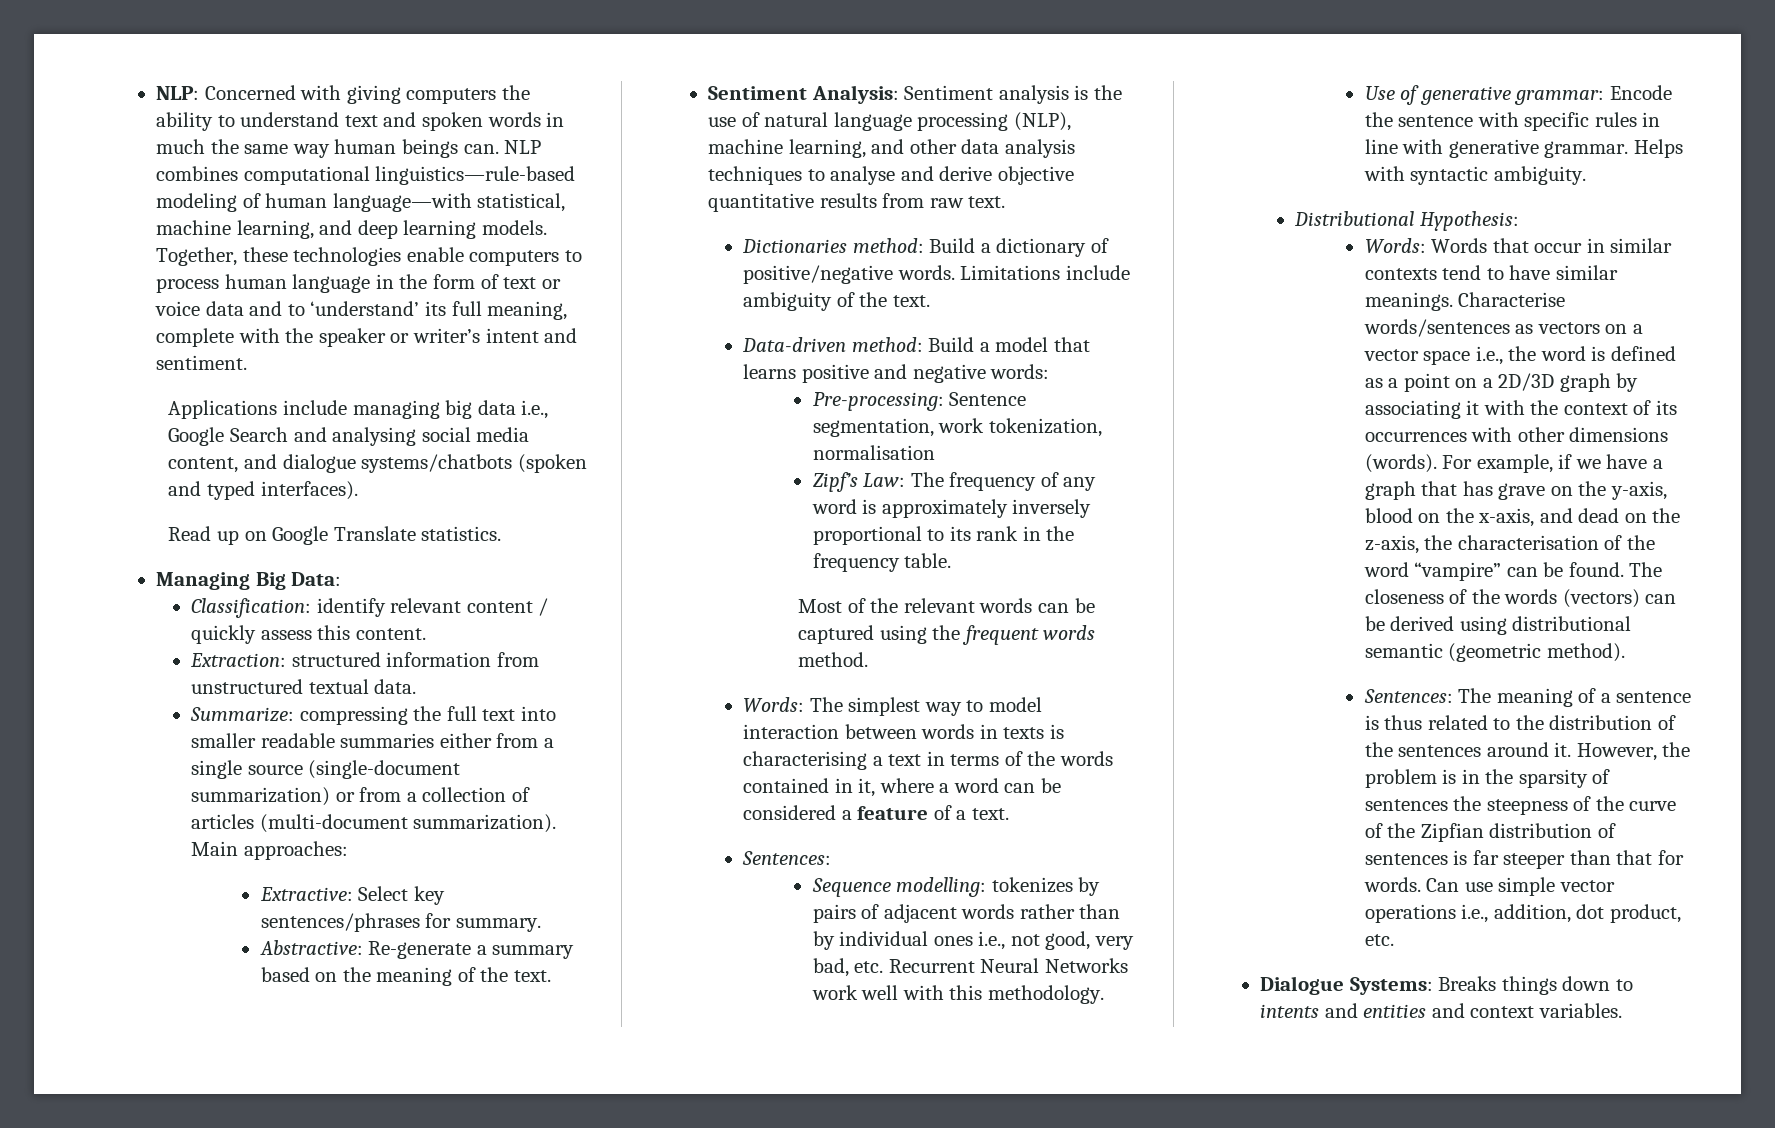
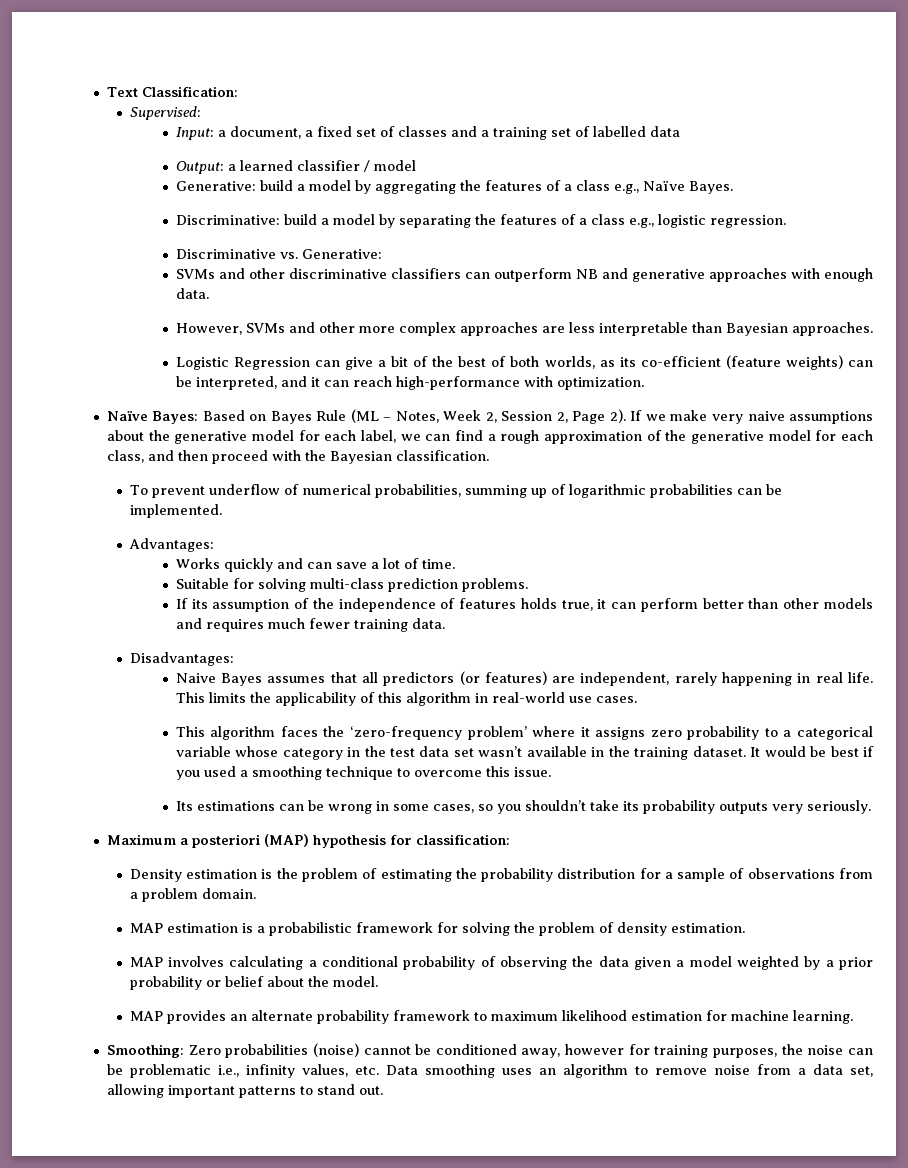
- NLP: Concerned with giving computers the ability to understand text and spoken words in much the same way human beings can. NLP combines computational linguistics—rule-based modeling of human language—with statistical, machine learning, and deep learning models. Together, these technologies enable computers to process human language in the form of text or voice data and to ‘understand’ its full meaning, complete with the speaker or writer’s intent and sentiment.
- Applications include managing big data i.e., Google Search and analysing social media content, and dialogue systems/chatbots (spoken and typed interfaces).
- Read up on Google Translate statistics.
- Managing Big Data:
- Classification: identify relevant content / quickly assess this content.
- Extraction: structured information from unstructured textual data.
- Summarize: compressing the full text into smaller readable summaries either from a single source (single-document summarization) or from a collection of articles (multi-document summarization). Main approaches:
- Extractive: Select key sentences/phrases for summary.
- Abstractive: Re-generate a summary based on the meaning of the text.
- Sentiment Analysis: Sentiment analysis is the use of natural language processing (NLP), machine learning, and other data analysis techniques to analyse and derive objective quantitative results from raw text.
- Dictionaries method: Build a dictionary of positive/negative words. Limitations include ambiguity of the text.
- Data-driven method: Build a model that learns positive and negative words:
- Pre-processing: Sentence segmentation, work tokenization, normalisation
- Zipf’s Law: The frequency of any word is approximately inversely proportional to its rank in the frequency table.
- Most of the relevant words can be captured using the frequent words method.
- Words: The simplest way to model interaction between words in texts is characterising a text in terms of the words contained in it, where a word can be considered a feature of a text.
- Sentences:
- Sequence modelling: tokenizes by pairs of adjacent words rather than by individual ones i.e., not good, very bad, etc. Recurrent Neural Networks work well with this methodology.
- Use of generative grammar: Encode the sentence with specific rules in line with generative grammar. Helps with syntactic ambiguity.
- Distributional Hypothesis:
- Words: Words that occur in similar contexts tend to have similar meanings. Characterise words/sentences as vectors on a vector space i.e., the word is defined as a point on a 2D/3D graph by associating it with the context of its occurrences with other dimensions (words). For example, if we have a graph that has grave on the y-axis, blood on the x-axis, and dead on the z-axis, the characterisation of the word “vampire” can be found. The closeness of the words (vectors) can be derived using distributional semantic (geometric method).
- Sentences: The meaning of a sentence is thus related to the distribution of the sentences around it. However, the problem is in the sparsity of sentences the steepness of the curve of the Zipfian distribution of sentences is far steeper than that for words. Can use simple vector operations i.e., addition, dot product, etc.
- Dialogue Systems: Breaks things down to intents and entities and context variables.
+ Text Classification:
+ Supervised:
+ Input: a document, a fixed set of classes and a training set of labelled data
+ Output: a learned classifier / model
+ Generative: build a model by aggregating the features of a class e.g., Naïve Bayes.
+ Discriminative: build a model by separating the features of a class e.g., logistic regression.
+ Discriminative vs. Generative:
+ SVMs and other discriminative classifiers can outperform NB and generative approaches with enough data.
+ However, SVMs and other more complex approaches are less interpretable than Bayesian approaches.
+ Logistic Regression can give a bit of the best of both worlds, as its co-efficient (feature weights) can be interpreted, and it can reach high-performance with optimization.
+ Naïve Bayes: Based on Bayes Rule (ML – Notes, Week 2, Session 2, Page 2). If we make very naive assumptions about the generative model for each label, we can find a rough approximation of the generative model for each class, and then proceed with the Bayesian classification.
+ To prevent underflow of numerical probabilities, summing up of logarithmic probabilities can be implemented.
+ Advantages:
+ Works quickly and can save a lot of time.
+ Suitable for solving multi-class prediction problems.
+ If its assumption of the independence of features holds true, it can perform better than other models and requires much fewer training data.
+ Disadvantages:
+ Naive Bayes assumes that all predictors (or features) are independent, rarely happening in real life. This limits the applicability of this algorithm in real-world use cases.
+ This algorithm faces the ‘zero-frequency problem’ where it assigns zero probability to a categorical variable whose category in the test data set wasn’t available in the training dataset. It would be best if you used a smoothing technique to overcome this issue.
+ Its estimations can be wrong in some cases, so you shouldn’t take its probability outputs very seriously.
+ Maximum a posteriori (MAP) hypothesis for classification:
+ Density estimation is the problem of estimating the probability distribution for a sample of observations from a problem domain.
+ MAP estimation is a probabilistic framework for solving the problem of density estimation.
+ MAP involves calculating a conditional probability of observing the data given a model weighted by a prior probability or belief about the model.
+ MAP provides an alternate probability framework to maximum likelihood estimation for machine learning.
+ Smoothing: Zero probabilities (noise) cannot be conditioned away, however for training purposes, the noise can be problematic i.e., infinity values, etc. Data smoothing uses an algorithm to remove noise from a data set, allowing important patterns to stand out.

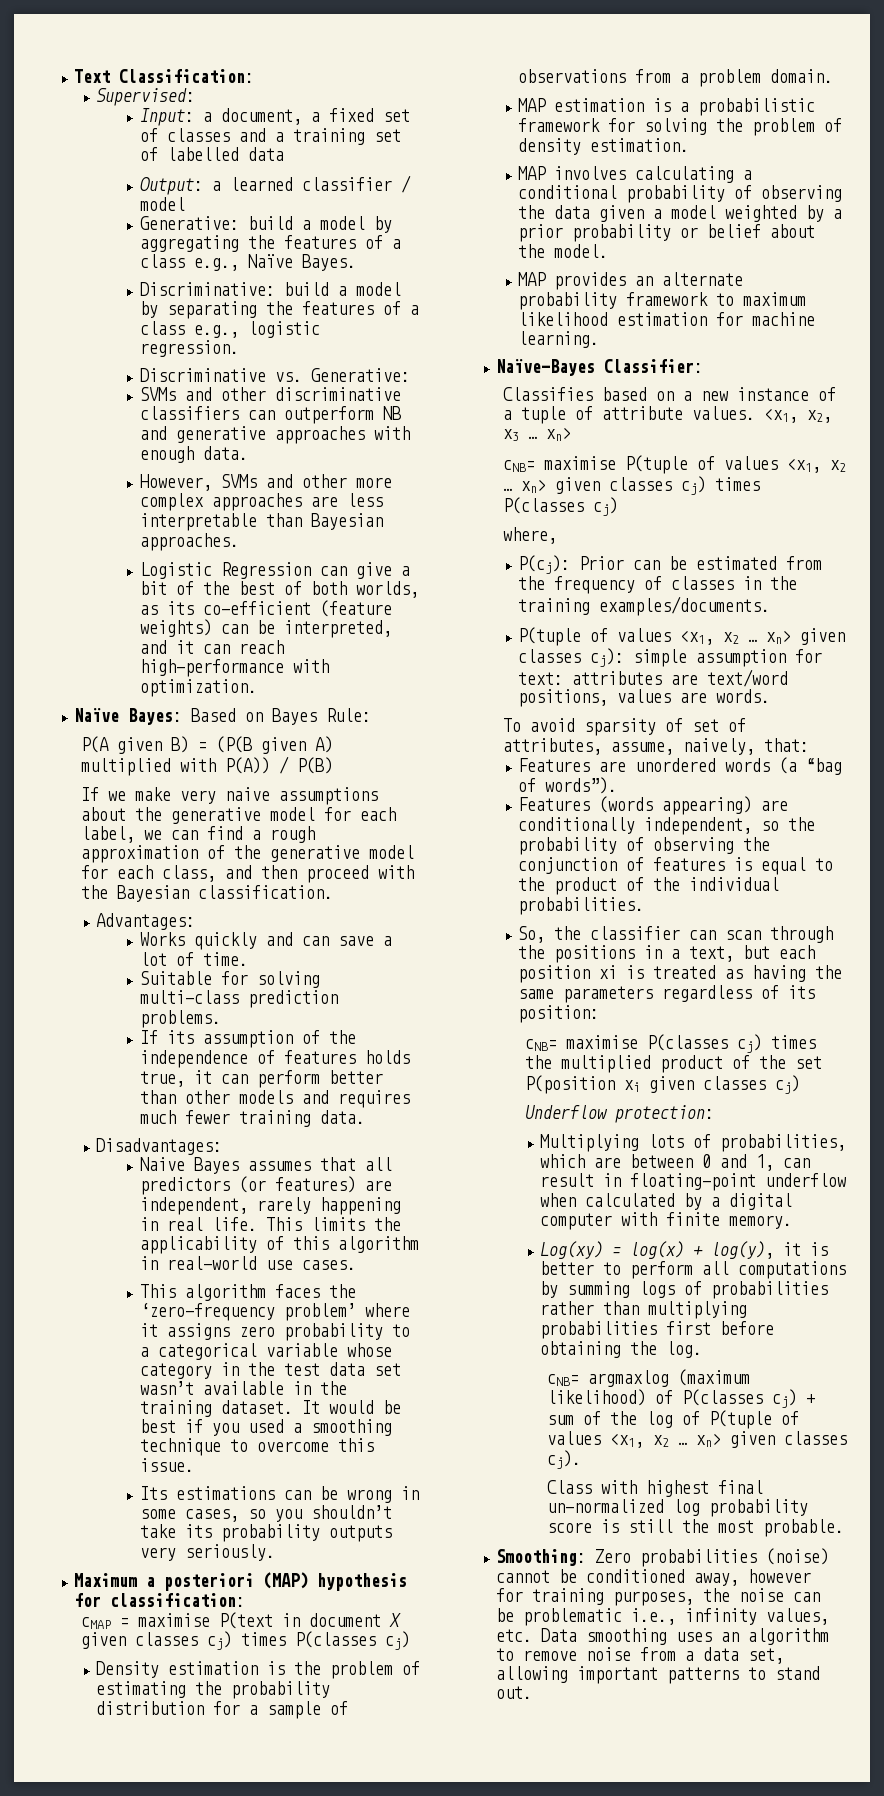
- Naïve Bayes: Based on Bayes Rule (ML – Notes, Week 2, Session 2, Page 2). If we make very naive assumptions about the generative model for each label, we can find a rough approximation of the generative model for each class, and then proceed with the Bayesian classification.
+ Naïve Bayes: Based on Bayes Rule:
+ P(A given B) = (P(B given A) multiplied with P(A)) / P(B)
+ If we make very naive assumptions about the generative model for each label, we can find a rough approximation of the generative model for each class, and then proceed with the Bayesian classification.
- To prevent underflow of numerical probabilities, summing up of logarithmic probabilities can be implemented.
+ cMAP = maximise P(text in document X given classes cj) times P(classes cj)
+ Naïve-Bayes Classifier:
+ Classifies based on a new instance of a tuple of attribute values. <x1, x2, x3 … xn>
+ cNB= maximise P(tuple of values <x1, x2 … xn> given classes cj) times P(classes cj)
+ where,
+ P(cj): Prior can be estimated from the frequency of classes in the training examples/documents.
+ P(tuple of values <x1, x2 … xn> given classes cj): simple assumption for text: attributes are text/word positions, values are words.
+ To avoid sparsity of set of attributes, assume, naively, that:
+ Features are unordered words (a “bag of words”).
+ Features (words appearing) are conditionally independent, so the probability of observing the conjunction of features is equal to the product of the individual probabilities.
+ So, the classifier can scan through the positions in a text, but each position xi is treated as having the same parameters regardless of its position:
+ cNB= maximise P(classes cj) times the multiplied product of the set P(position xi given classes cj)
+ Underflow protection:
+ Multiplying lots of probabilities, which are between 0 and 1, can result in floating-point underflow when calculated by a digital computer with finite memory.
+ Log(xy) = log(x) + log(y), it is better to perform all computations by summing logs of probabilities rather than multiplying probabilities first before obtaining the log.
+ cNB= argmaxlog (maximum likelihood) of P(classes cj) + sum of the log of P(tuple of values <x1, x2 … xn> given classes cj).
+ Class with highest final un-normalized log probability score is still the most probable.

